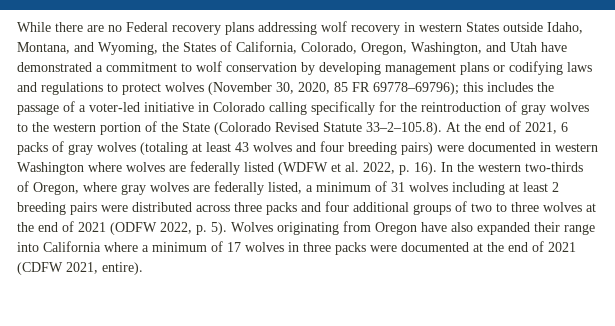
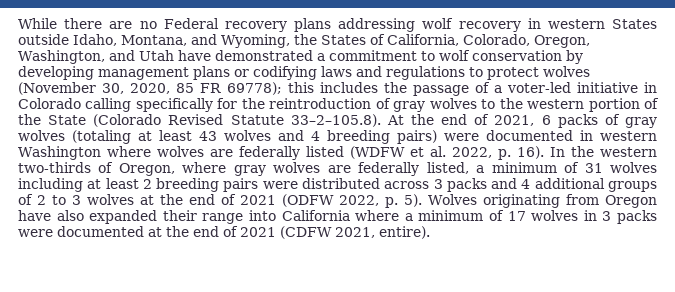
- While there are no Federal recovery plans addressing wolf recovery in western States outside Idaho, Montana, and Wyoming, the States of California, Colorado, Oregon, Washington, and Utah have demonstrated a commitment to wolf conservation by developing management plans or codifying laws and regulations to protect wolves (November 30, 2020, 85 FR 69778–69796);
+ While there are no Federal recovery plans addressing wolf recovery in western States outside Idaho, Montana, and Wyoming, the States of California, Colorado, Oregon, Washington, and Utah have demonstrated a commitment to wolf conservation by developing management plans or codifying laws and regulations to protect wolves (November 30, 2020, 85 FR 69778);
- this includes the passage of a voter-led initiative in Colorado calling specifically for the reintroduction of gray wolves to the western portion of the State (Colorado Revised Statute 33–2–105.8). At the end of 2021, 6 packs of gray wolves (totaling at least 43 wolves and four breeding pairs) were documented in western Washington where wolves are federally listed (WDFW et al. 2022, p. 16).
+ this includes the passage of a voter-led initiative in Colorado calling specifically for the reintroduction of gray wolves to the western portion of the State (Colorado Revised Statute 33–2–105.8). At the end of 2021, 6 packs of gray wolves (totaling at least 43 wolves and 4 breeding pairs) were documented in western Washington where wolves are federally listed (WDFW et al. 2022, p. 16).
- In the western two-thirds of Oregon, where gray wolves are federally listed, a minimum of 31 wolves including at least 2 breeding pairs were distributed across three packs and four additional groups of two to three wolves at the end of 2021 (ODFW 2022, p. 5).
+ In the western two-thirds of Oregon, where gray wolves are federally listed, a minimum of 31 wolves including at least 2 breeding pairs were distributed across 3 packs and 4 additional groups of 2 to 3 wolves at the end of 2021 (ODFW 2022, p. 5).
- Wolves originating from Oregon have also expanded their range into California where a minimum of 17 wolves in three packs were documented at the end of 2021 (CDFW 2021, entire).
+ Wolves originating from Oregon have also expanded their range into California where a minimum of 17 wolves in 3 packs were documented at the end of 2021 (CDFW 2021, entire).

